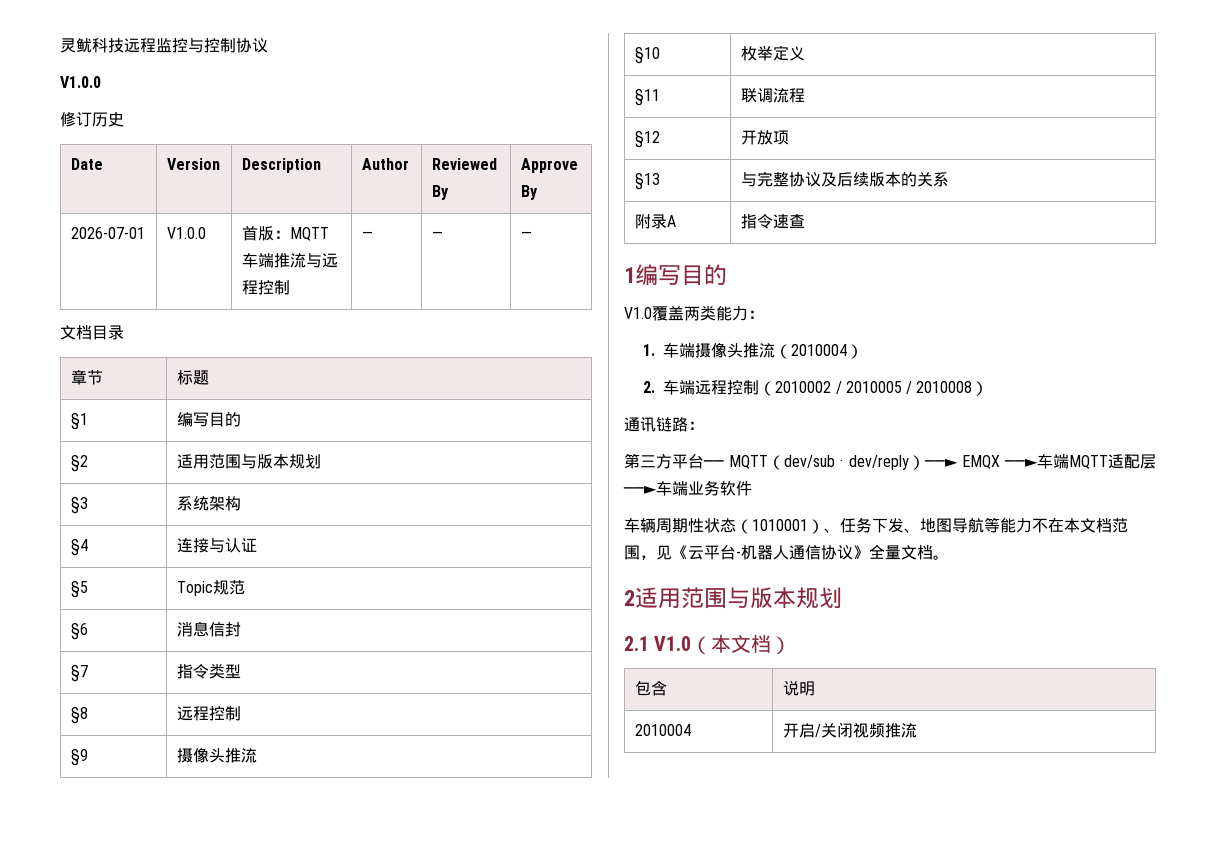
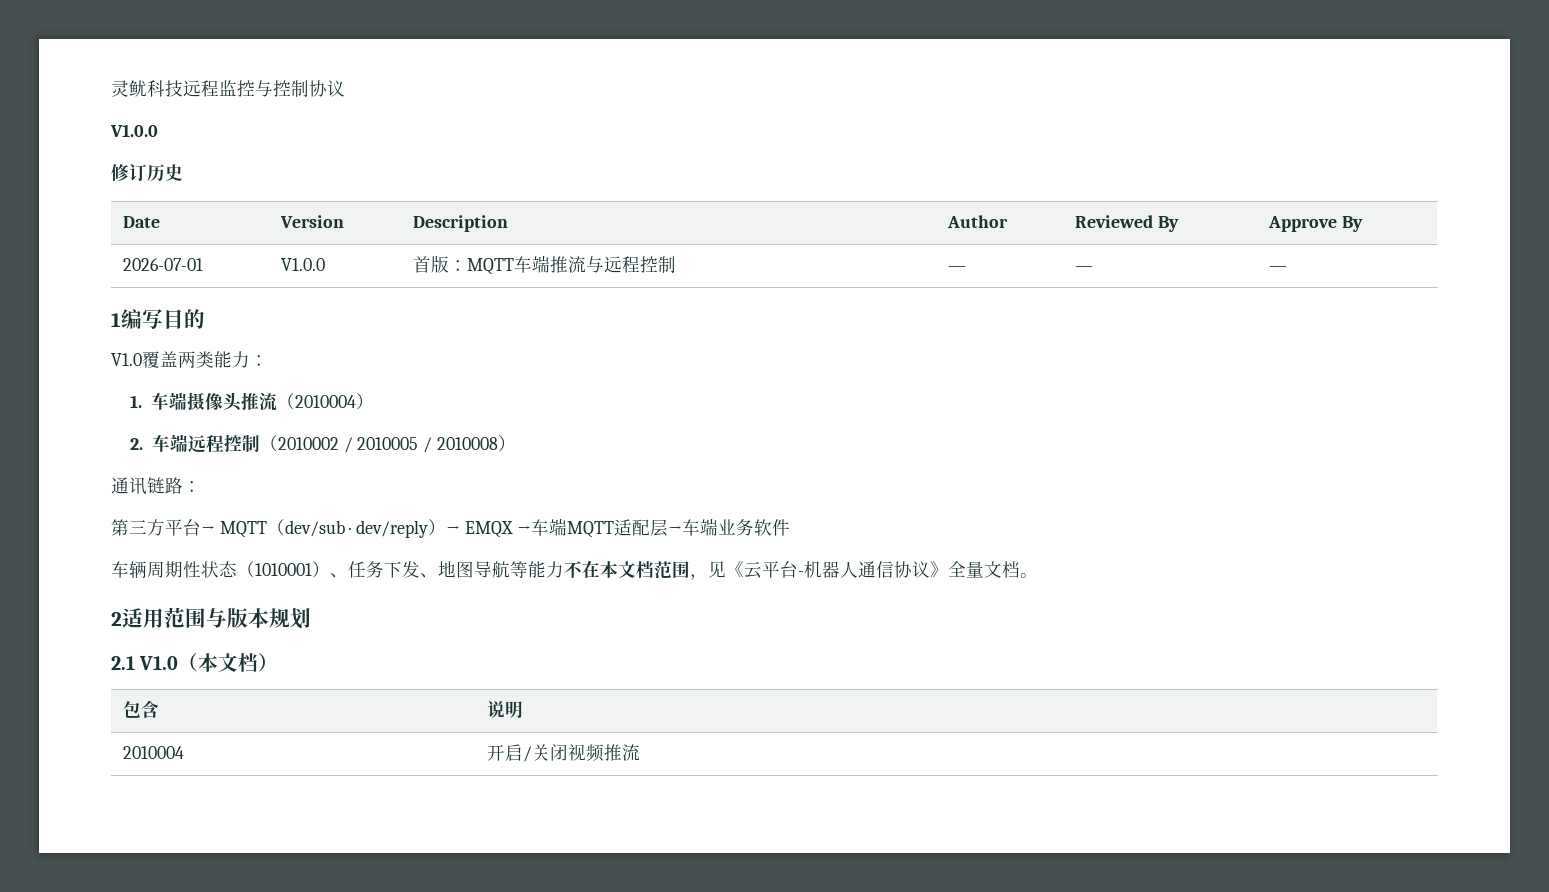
- 文档目录
- 章节 | 标题
- §1 | 编写目的
- §2 | 适用范围与版本规划
- §3 | 系统架构
- §4 | 连接与认证
- §5 | Topic规范
- §6 | 消息信封
- §7 | 指令类型
- §8 | 远程控制
- §9 | 摄像头推流
- §10 | 枚举定义
- §11 | 联调流程
- §12 | 开放项
- §13 | 与完整协议及后续版本的关系
- 附录A | 指令速查
- 第三方平台── MQTT（dev/sub · dev/reply）──► EMQX ──►车端MQTT适配层──►车端业务软件
+ 第三方平台→ MQTT（dev/sub · dev/reply）→ EMQX →车端MQTT适配层→车端业务软件

